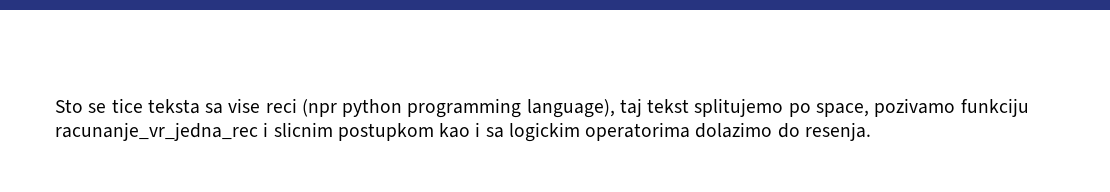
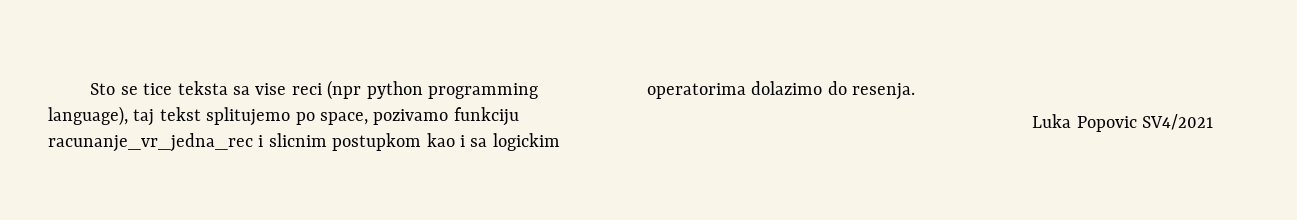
+ Luka Popovic SV4/2021

